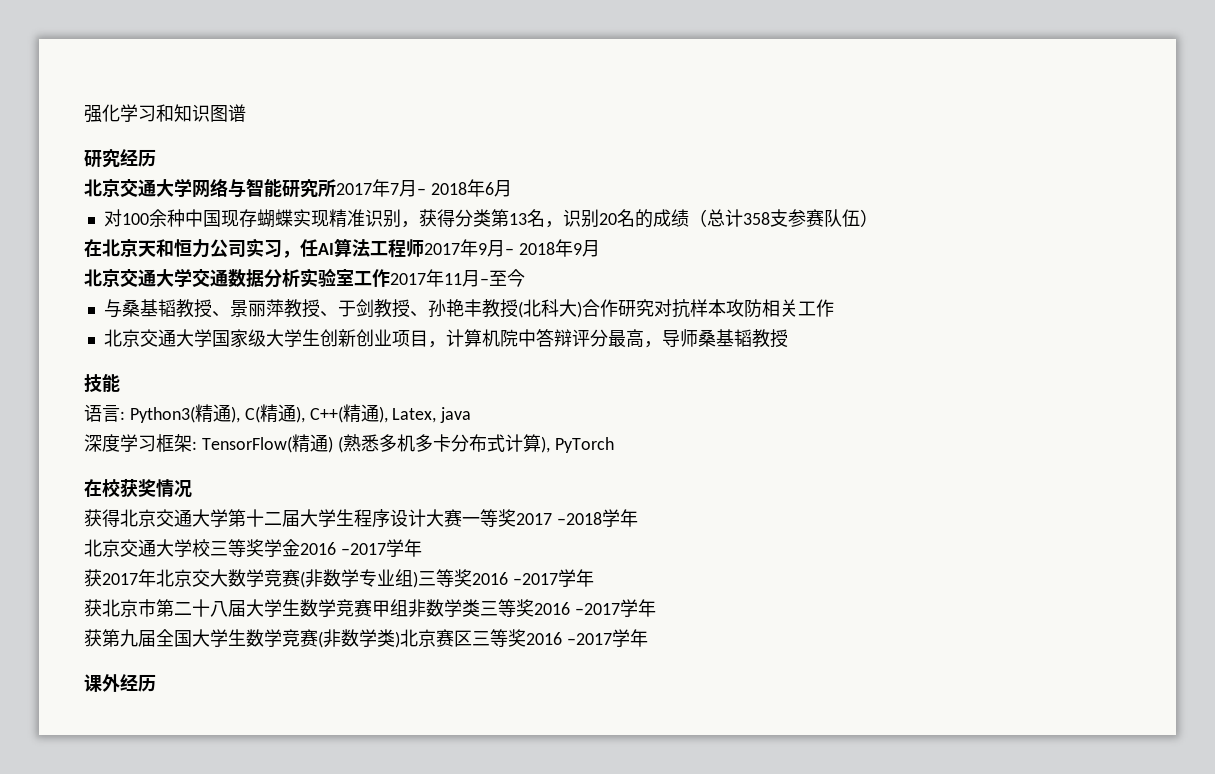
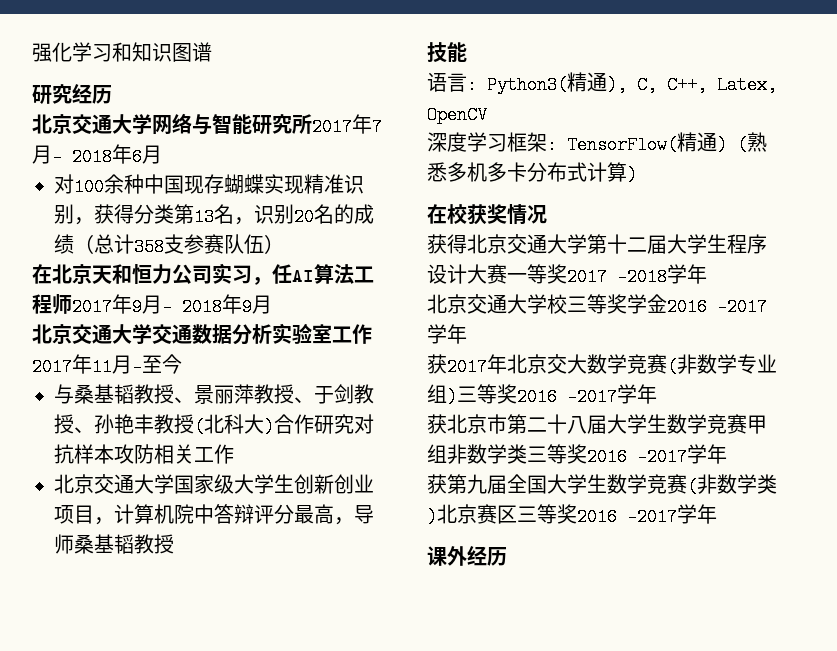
- 语言: Python3(精通), C(精通), C++(精通), Latex, java
+ 语言: Python3(精通), C, C++, Latex, OpenCV
- 深度学习框架: TensorFlow(精通) (熟悉多机多卡分布式计算), PyTorch
+ 深度学习框架: TensorFlow(精通) (熟悉多机多卡分布式计算)

